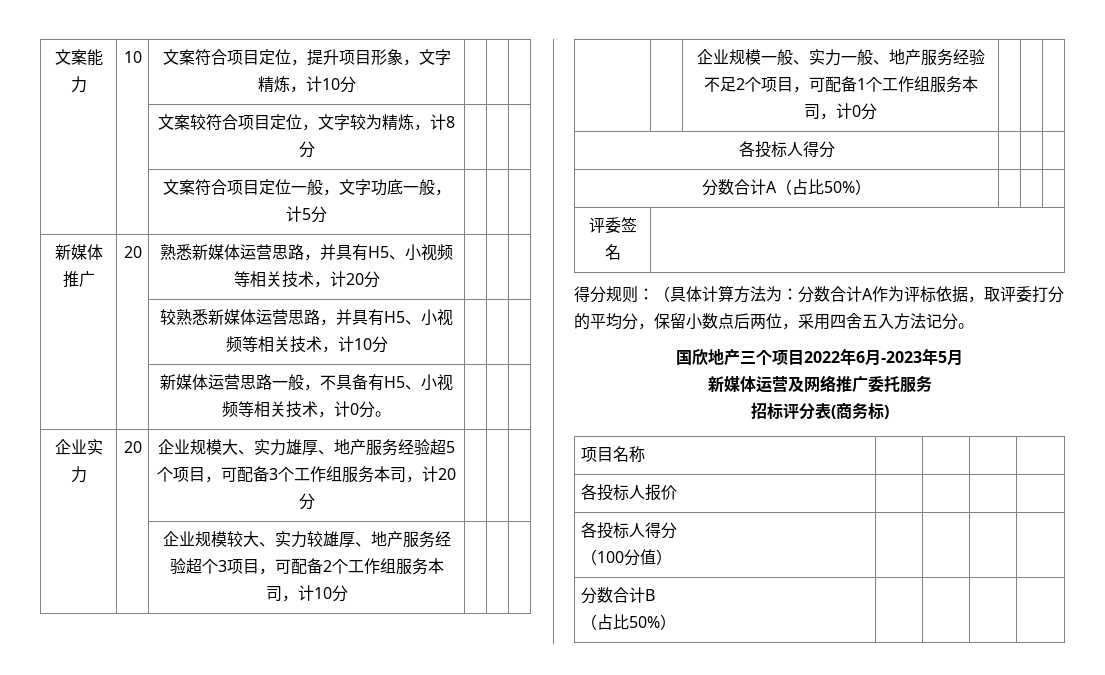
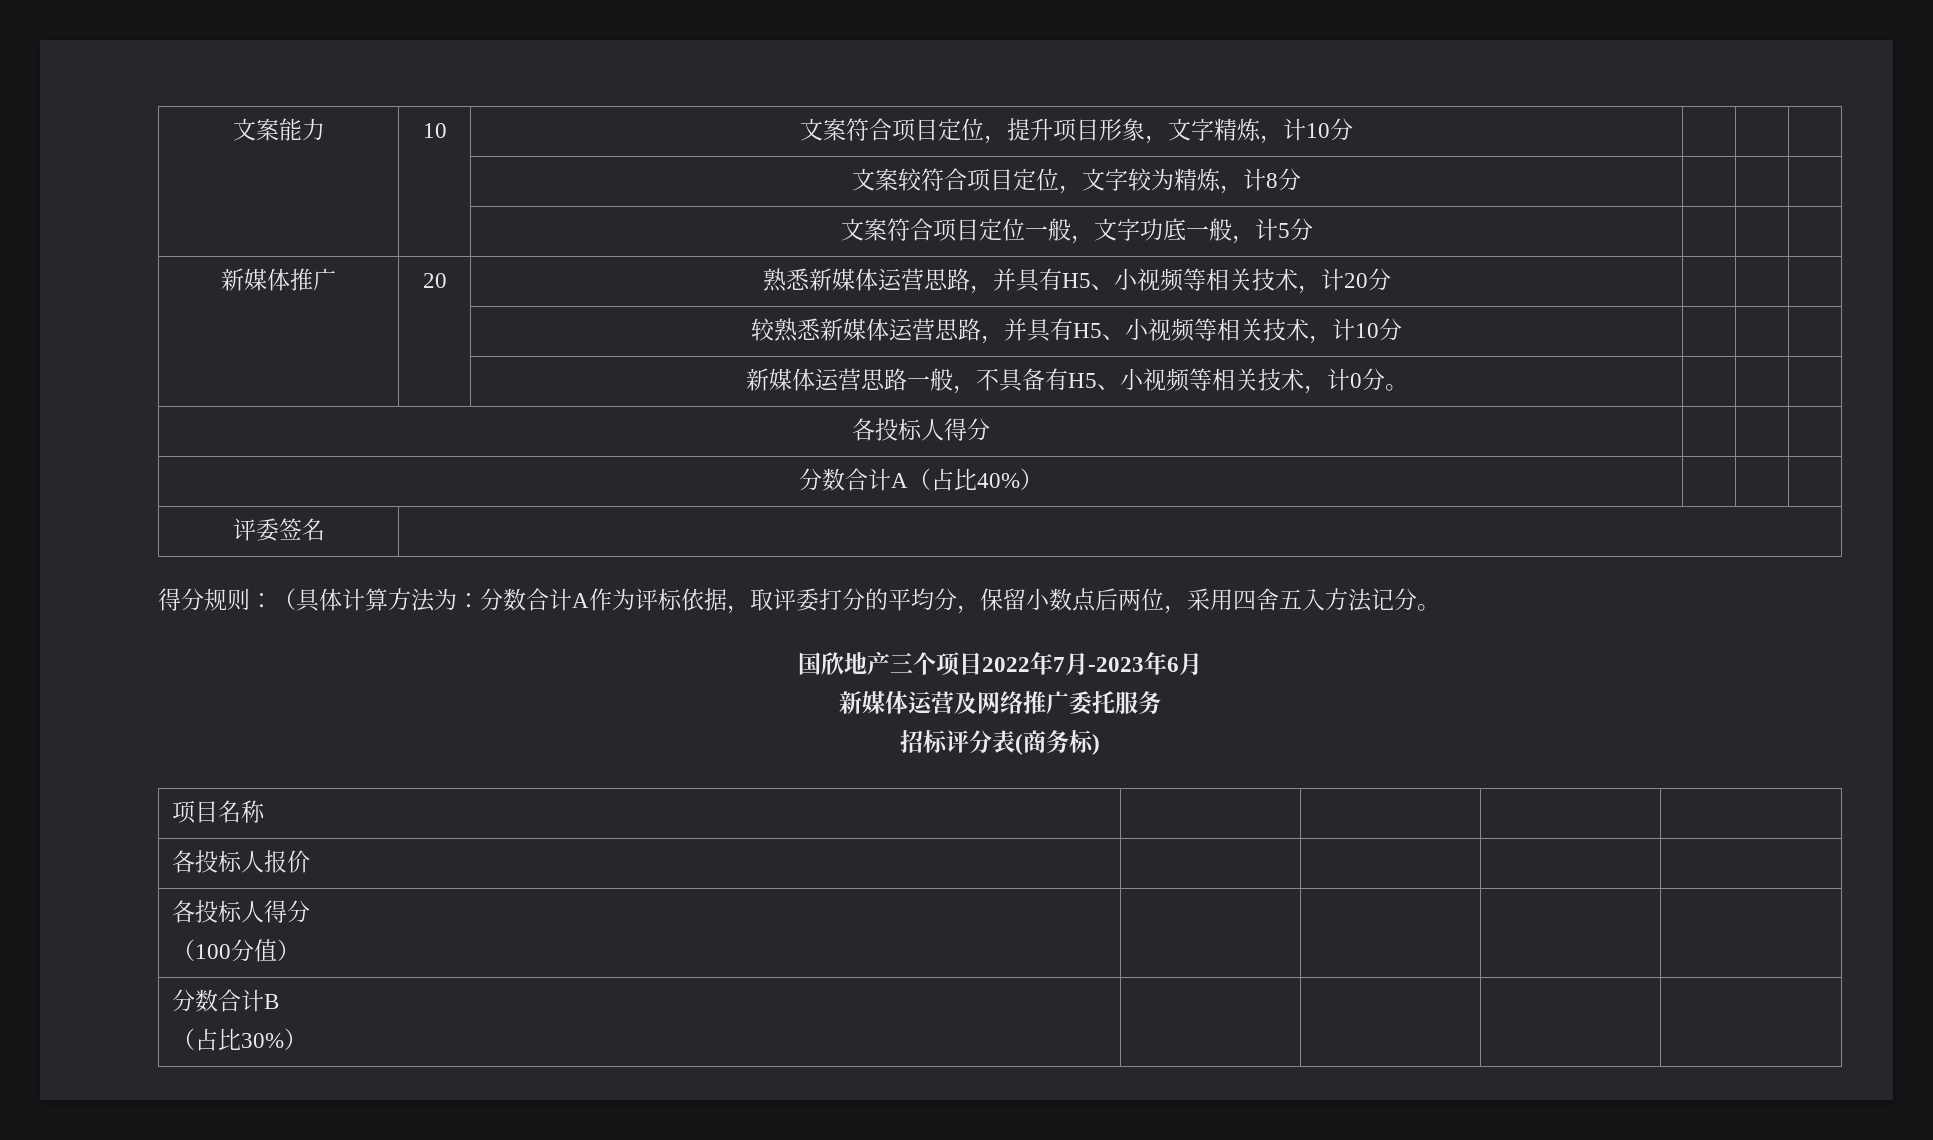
- 企业实力 | 20 | 企业规模大、实力雄厚、地产服务经验超5个项目，可配备3个工作组服务本司，计20分 | | |
- | | 企业规模较大、实力较雄厚、地产服务经验超个3项目，可配备2个工作组服务本司，计10分 | | |
- | | 企业规模一般、实力一般、地产服务经验不足2个项目，可配备1个工作组服务本司，计0分 | | |
- 分数合计A（占比50%） | | |
+ 分数合计A（占比40%） | | |
- 国欣地产三个项目2022年6月-2023年5月
+ 国欣地产三个项目2022年7月-2023年6月
  分数合计B
- （占比50%） | | | |
+ （占比30%） | | | |

